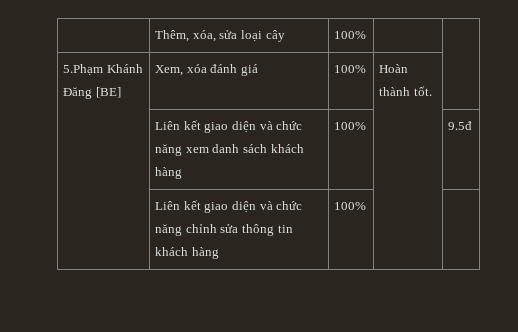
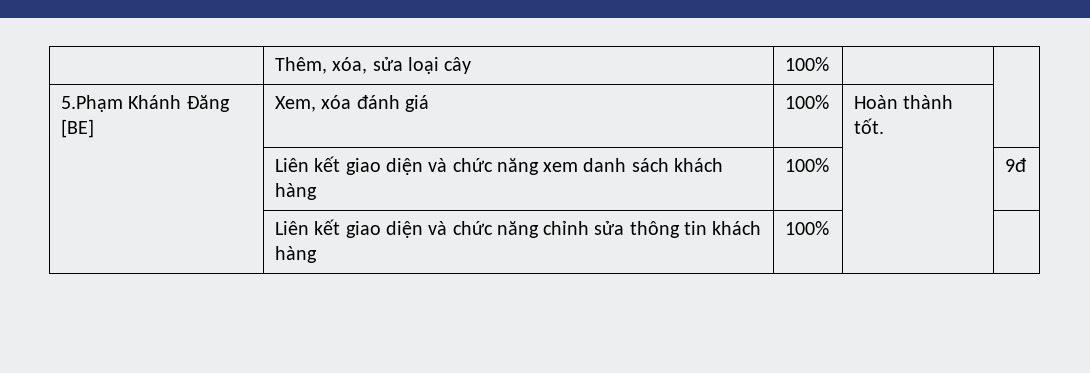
- | Liên kết giao diện và chức năng xem danh sách khách hàng | 100% | | 9.5đ
+ | Liên kết giao diện và chức năng xem danh sách khách hàng | 100% | | 9đ

